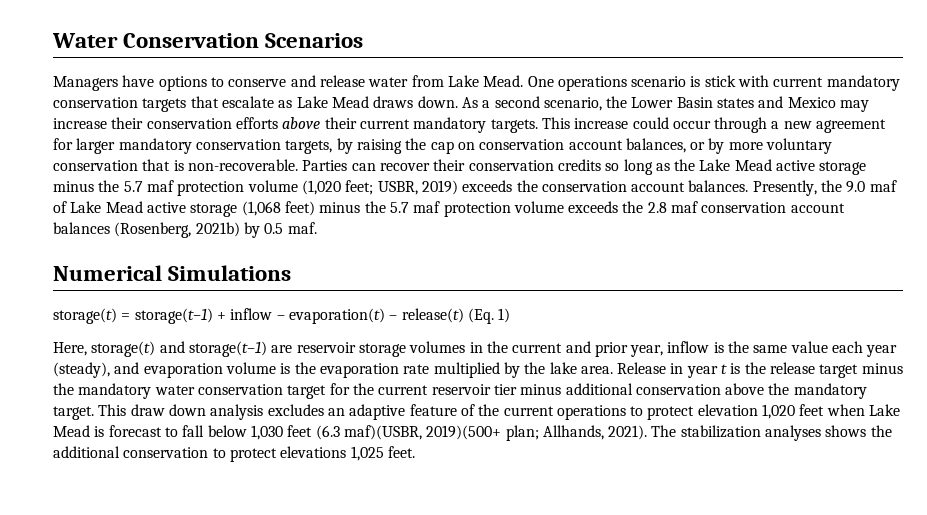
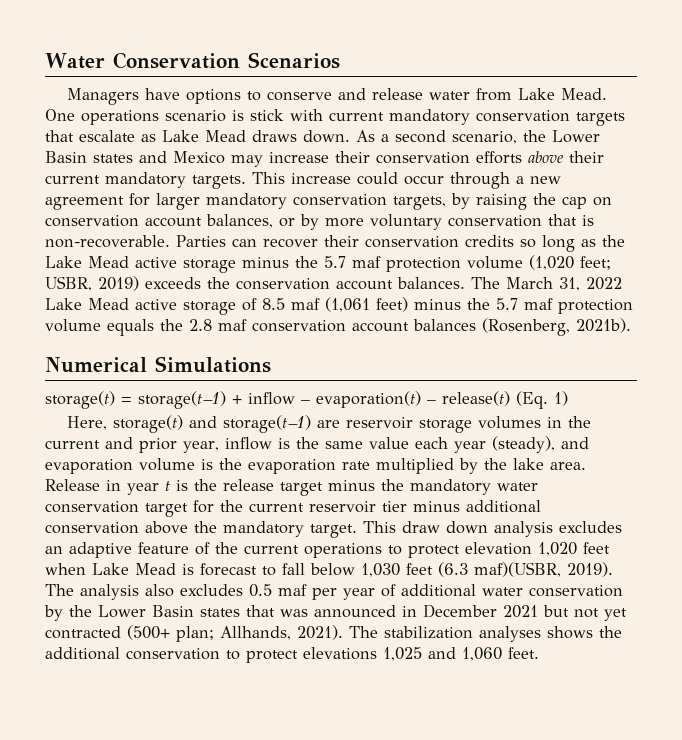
- Presently, the 9.0 maf of Lake Mead active storage (1,068 feet) minus the 5.7 maf protection volume exceeds the 2.8 maf conservation account balances (Rosenberg, 2021b) by 0.5 maf.
+ The March 31, 2022 Lake Mead active storage of 8.5 maf (1,061 feet) minus the 5.7 maf protection volume equals the 2.8 maf conservation account balances (Rosenberg, 2021b).
- This draw down analysis excludes an adaptive feature of the current operations to protect elevation 1,020 feet when Lake Mead is forecast to fall below 1,030 feet (6.3 maf)(USBR, 2019)(500+ plan; Allhands, 2021).
+ This draw down analysis excludes an adaptive feature of the current operations to protect elevation 1,020 feet when Lake Mead is forecast to fall below 1,030 feet (6.3 maf)(USBR, 2019). The analysis also excludes 0.5 maf per year of additional water conservation by the Lower Basin states that was announced in December 2021 but not yet contracted (500+ plan; Allhands, 2021).
- The stabilization analyses shows the additional conservation to protect elevations 1,025 feet.
+ The stabilization analyses shows the additional conservation to protect elevations 1,025 and 1,060 feet.

